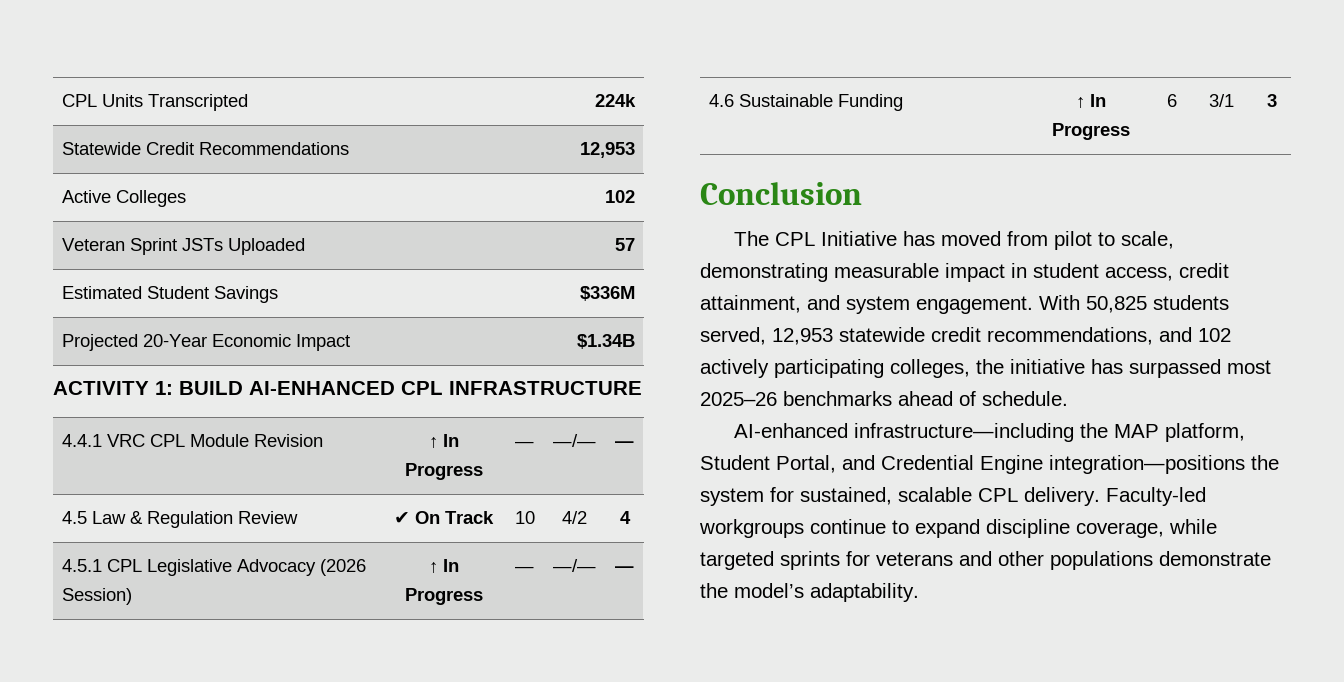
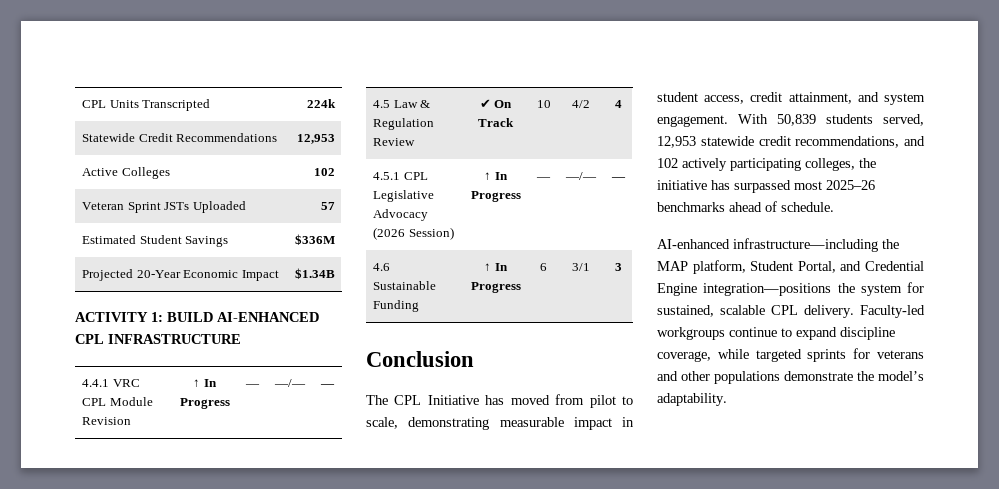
- With 50,825 students served, 12,953 statewide credit recommendations, and 102 actively participating colleges, the initiative has surpassed most 2025–26 benchmarks ahead of schedule.
+ With 50,839 students served, 12,953 statewide credit recommendations, and 102 actively participating colleges, the initiative has surpassed most 2025–26 benchmarks ahead of schedule.

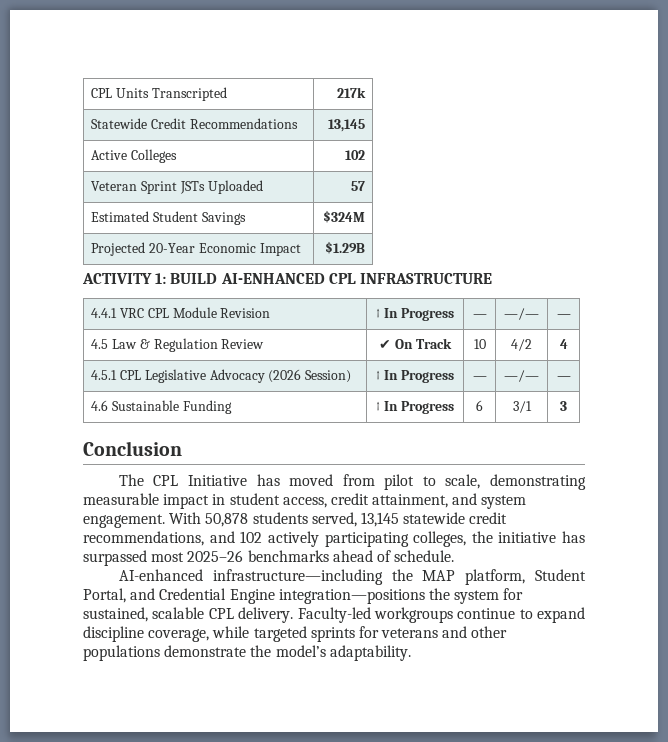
- CPL Units Transcripted | 224k
+ CPL Units Transcripted | 217k
- Statewide Credit Recommendations | 12,953
+ Statewide Credit Recommendations | 13,145
- Estimated Student Savings | $336M
+ Estimated Student Savings | $324M
- Projected 20-Year Economic Impact | $1.34B
+ Projected 20-Year Economic Impact | $1.29B
- With 50,839 students served, 12,953 statewide credit recommendations, and 102 actively participating colleges, the initiative has surpassed most 2025–26 benchmarks ahead of schedule.
+ With 50,878 students served, 13,145 statewide credit recommendations, and 102 actively participating colleges, the initiative has surpassed most 2025–26 benchmarks ahead of schedule.

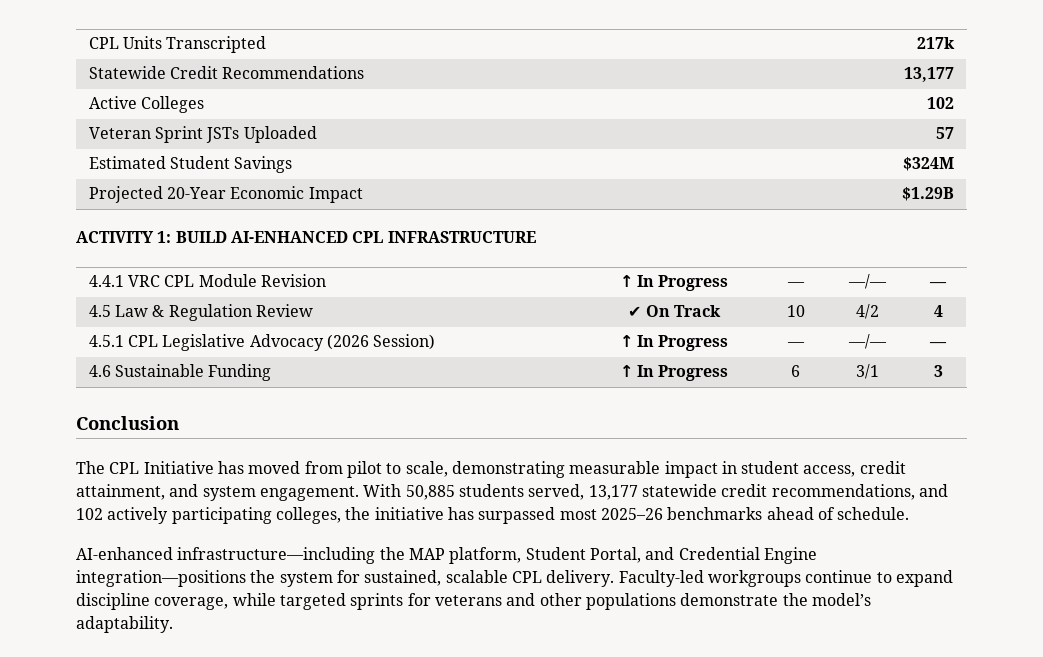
- Statewide Credit Recommendations | 13,145
+ Statewide Credit Recommendations | 13,177
- With 50,878 students served, 13,145 statewide credit recommendations, and 102 actively participating colleges, the initiative has surpassed most 2025–26 benchmarks ahead of schedule.
+ With 50,885 students served, 13,177 statewide credit recommendations, and 102 actively participating colleges, the initiative has surpassed most 2025–26 benchmarks ahead of schedule.

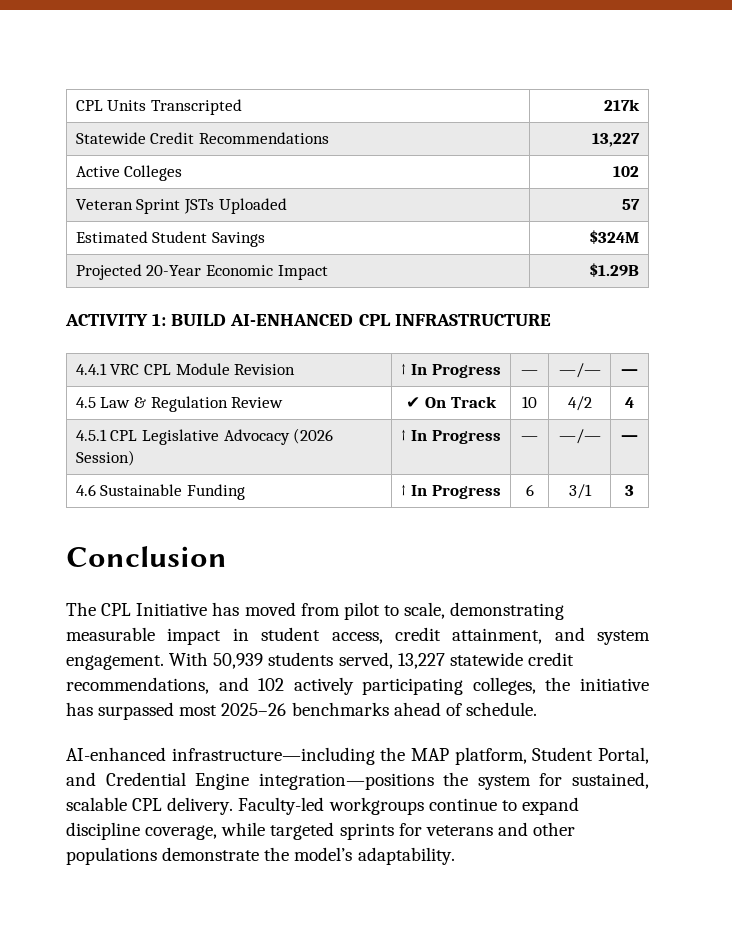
- Statewide Credit Recommendations | 13,177
+ Statewide Credit Recommendations | 13,227
- With 50,885 students served, 13,177 statewide credit recommendations, and 102 actively participating colleges, the initiative has surpassed most 2025–26 benchmarks ahead of schedule.
+ With 50,939 students served, 13,227 statewide credit recommendations, and 102 actively participating colleges, the initiative has surpassed most 2025–26 benchmarks ahead of schedule.

